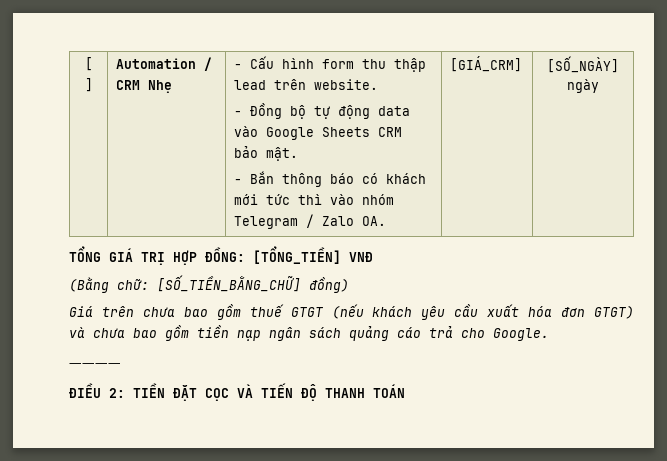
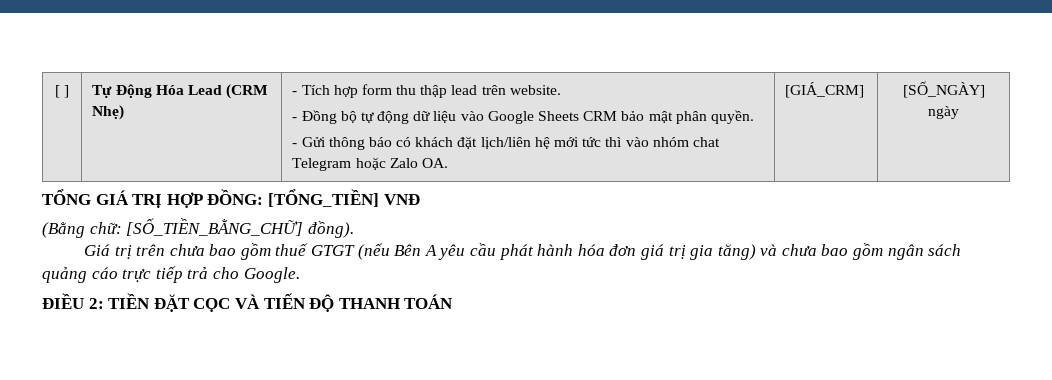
- Automation / CRM Nhẹ | - Cấu hình form thu thập lead trên website.
+ Tự Động Hóa Lead (CRM Nhẹ) | - Tích hợp form thu thập lead trên website.
- - Đồng bộ tự động data vào Google Sheets CRM bảo mật.
- - Bắn thông báo có khách mới tức thì vào nhóm Telegram / Zalo OA.
+ - Đồng bộ tự động dữ liệu vào Google Sheets CRM bảo mật phân quyền.
+ - Gửi thông báo có khách đặt lịch/liên hệ mới tức thì vào nhóm chat Telegram hoặc Zalo OA.
- (Bằng chữ: [SỐ_TIỀN_BẰNG_CHỮ] đồng)
+ (Bằng chữ: [SỐ_TIỀN_BẰNG_CHỮ] đồng).
- Giá trên chưa bao gồm thuế GTGT (nếu khách yêu cầu xuất hóa đơn GTGT) và chưa bao gồm tiền nạp ngân sách quảng cáo trả cho Google.
+ Giá trị trên chưa bao gồm thuế GTGT (nếu Bên A yêu cầu phát hành hóa đơn giá trị gia tăng) và chưa bao gồm ngân sách quảng cáo trực tiếp trả cho Google.
- ――――

